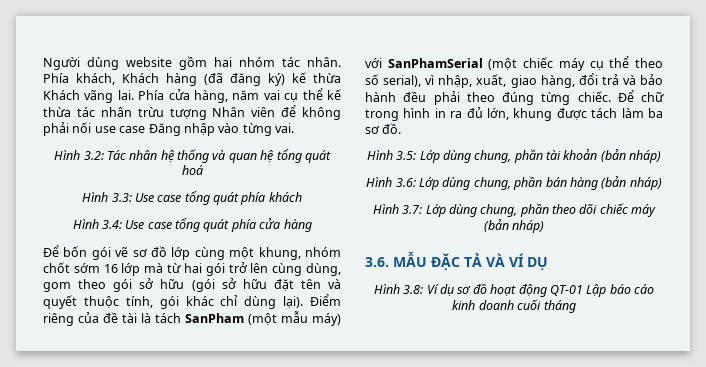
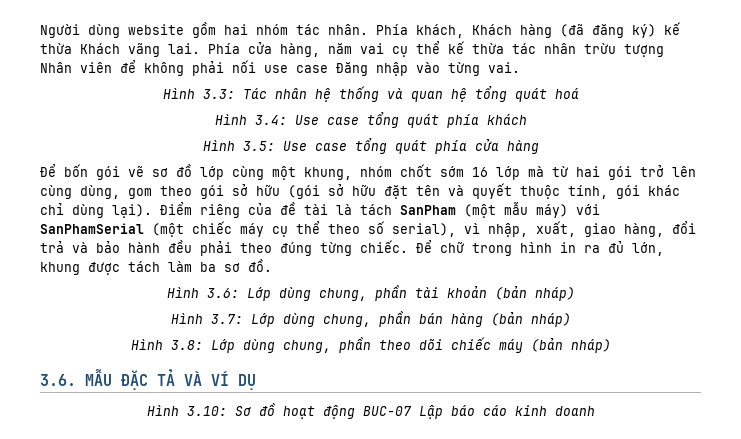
- Hình 3.2: Tác nhân hệ thống và quan hệ tổng quát hoá
+ Hình 3.3: Tác nhân hệ thống và quan hệ tổng quát hoá
- Hình 3.3: Use case tổng quát phía khách
+ Hình 3.4: Use case tổng quát phía khách
- Hình 3.4: Use case tổng quát phía cửa hàng
+ Hình 3.5: Use case tổng quát phía cửa hàng
- Hình 3.5: Lớp dùng chung, phần tài khoản (bản nháp)
+ Hình 3.6: Lớp dùng chung, phần tài khoản (bản nháp)
- Hình 3.6: Lớp dùng chung, phần bán hàng (bản nháp)
+ Hình 3.7: Lớp dùng chung, phần bán hàng (bản nháp)
- Hình 3.7: Lớp dùng chung, phần theo dõi chiếc máy (bản nháp)
+ Hình 3.8: Lớp dùng chung, phần theo dõi chiếc máy (bản nháp)
- Hình 3.8: Ví dụ sơ đồ hoạt động QT-01 Lập báo cáo kinh doanh cuối tháng
+ Hình 3.10: Sơ đồ hoạt động BUC-07 Lập báo cáo kinh doanh

